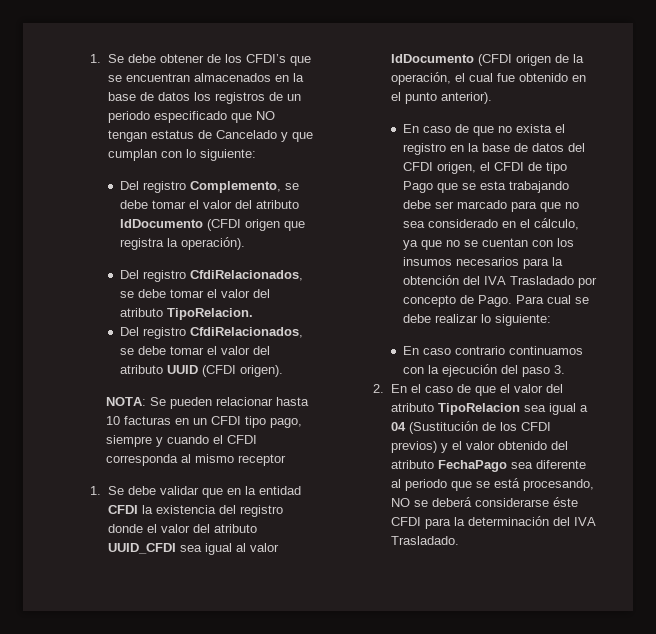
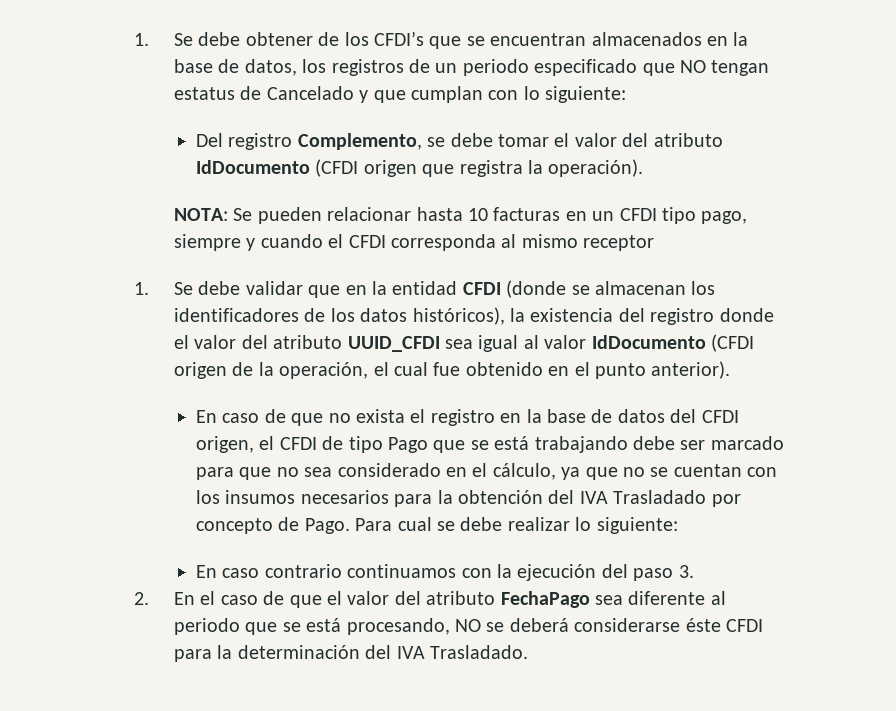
- 1. Se debe obtener de los CFDI’s que se encuentran almacenados en la base de datos los registros de un periodo especificado que NO tengan estatus de Cancelado y que cumplan con lo siguiente:
+ 1. Se debe obtener de los CFDI’s que se encuentran almacenados en la base de datos, los registros de un periodo especificado que NO tengan estatus de Cancelado y que cumplan con lo siguiente:
- Del registro CfdiRelacionados, se debe tomar el valor del atributo TipoRelacion.
- Del registro CfdiRelacionados, se debe tomar el valor del atributo UUID (CFDI origen).
- 1. Se debe validar que en la entidad CFDI la existencia del registro donde el valor del atributo UUID_CFDI sea igual al valor IdDocumento (CFDI origen de la operación, el cual fue obtenido en el punto anterior).
+ 1. Se debe validar que en la entidad CFDI (donde se almacenan los identificadores de los datos históricos), la existencia del registro donde el valor del atributo UUID_CFDI sea igual al valor IdDocumento (CFDI origen de la operación, el cual fue obtenido en el punto anterior).
- En caso de que no exista el registro en la base de datos del CFDI origen, el CFDI de tipo Pago que se esta trabajando debe ser marcado para que no sea considerado en el cálculo, ya que no se cuentan con los insumos necesarios para la obtención del IVA Trasladado por concepto de Pago.
+ En caso de que no exista el registro en la base de datos del CFDI origen, el CFDI de tipo Pago que se está trabajando debe ser marcado para que no sea considerado en el cálculo, ya que no se cuentan con los insumos necesarios para la obtención del IVA Trasladado por concepto de Pago.
- 2. En el caso de que el valor del atributo TipoRelacion sea igual a 04 (Sustitución de los CFDI previos) y el valor obtenido del atributo FechaPago sea diferente al periodo que se está procesando, NO se deberá considerarse éste CFDI para la determinación del IVA Trasladado.
+ 2. En el caso de que el valor del atributo FechaPago sea diferente al periodo que se está procesando, NO se deberá considerarse éste CFDI para la determinación del IVA Trasladado.

